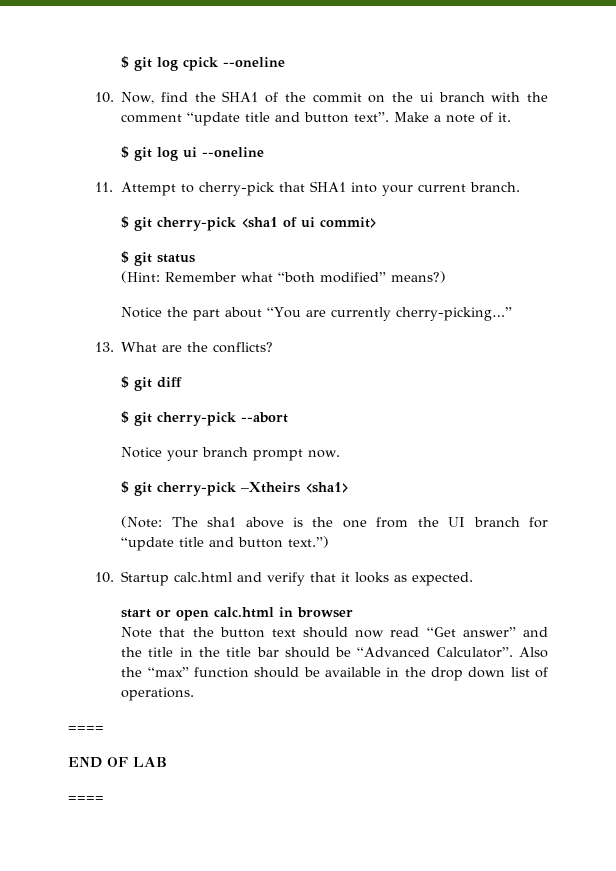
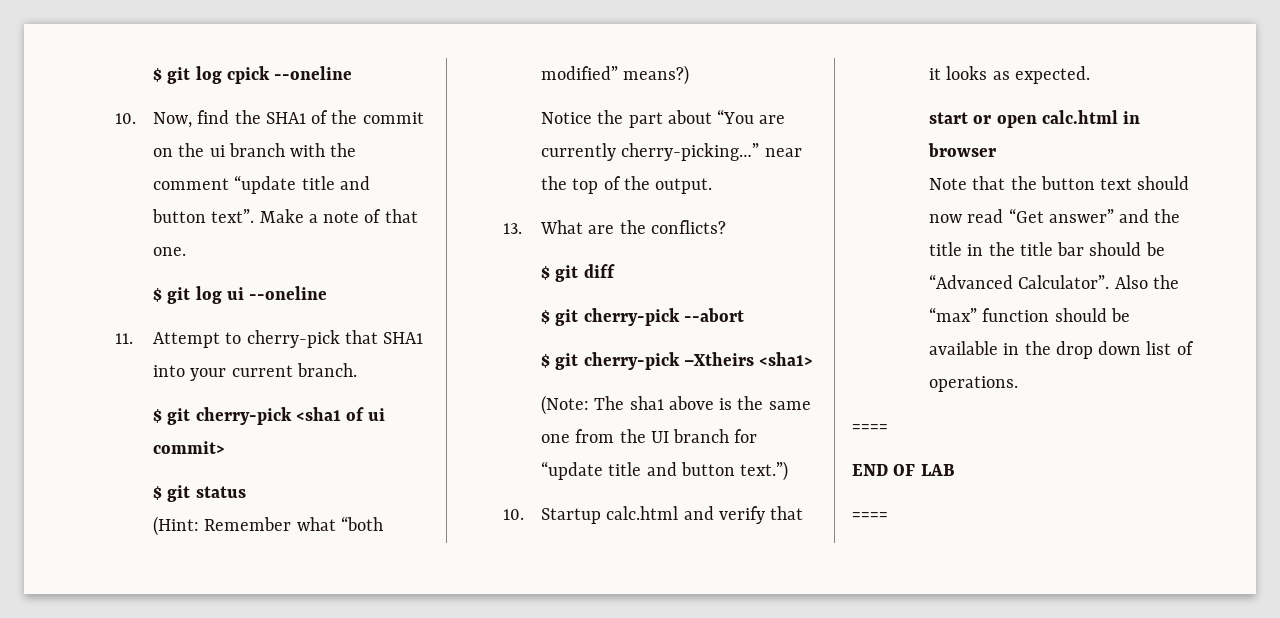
- Make a note of it.
+ Make a note of that one.
- Notice the part about “You are currently cherry-picking…”
+ Notice the part about “You are currently cherry-picking…” near the top of the output.
- Notice your branch prompt now.
- (Note: The sha1 above is the one from the UI branch for “update title and button text.”)
+ (Note: The sha1 above is the same one from the UI branch for “update title and button text.”)

